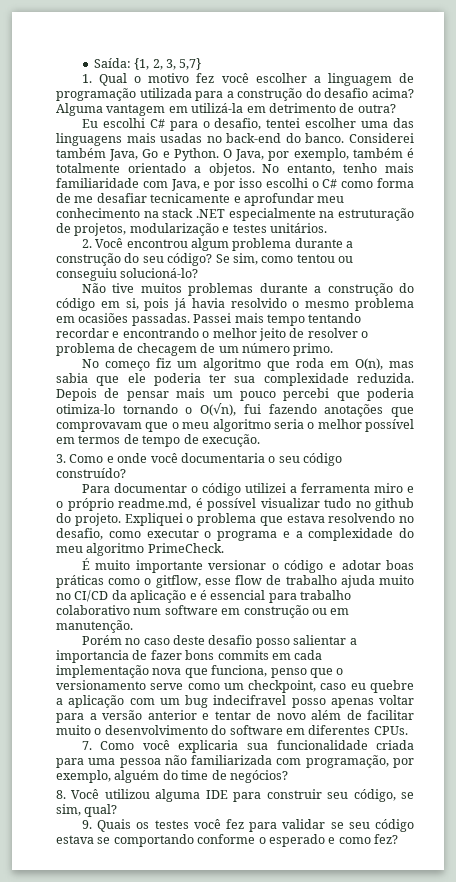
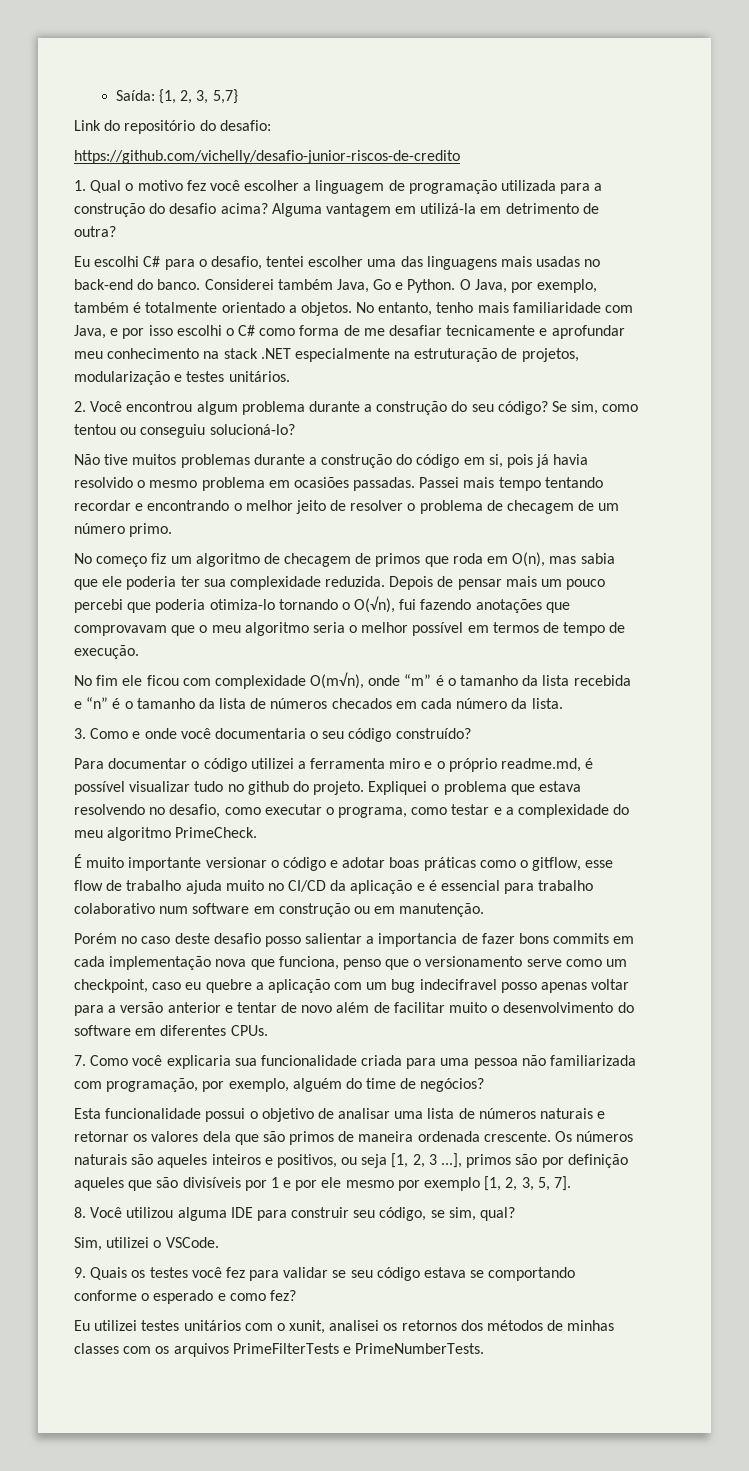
+ Link do repositório do desafio:
+ https://github.com/vichelly/desafio-junior-riscos-de-credito
- No começo fiz um algoritmo que roda em O(n), mas sabia que ele poderia ter sua complexidade reduzida.
+ No começo fiz um algoritmo de checagem de primos que roda em O(n), mas sabia que ele poderia ter sua complexidade reduzida.
+ No fim ele ficou com complexidade O(m√n), onde “m” é o tamanho da lista recebida e “n” é o tamanho da lista de números checados em cada número da lista.
- Expliquei o problema que estava resolvendo no desafio, como executar o programa e a complexidade do meu algoritmo PrimeCheck.
+ Expliquei o problema que estava resolvendo no desafio, como executar o programa, como testar e a complexidade do meu algoritmo PrimeCheck.
+ Esta funcionalidade possui o objetivo de analisar uma lista de números naturais e retornar os valores dela que são primos de maneira ordenada crescente. Os números naturais são aqueles inteiros e positivos, ou seja [1, 2, 3 ...], primos são por definição aqueles que são divisíveis por 1 e por ele mesmo por exemplo [1, 2, 3, 5, 7].
+ Sim, utilizei o VSCode.
+ Eu utilizei testes unitários com o xunit, analisei os retornos dos métodos de minhas classes com os arquivos PrimeFilterTests e PrimeNumberTests.

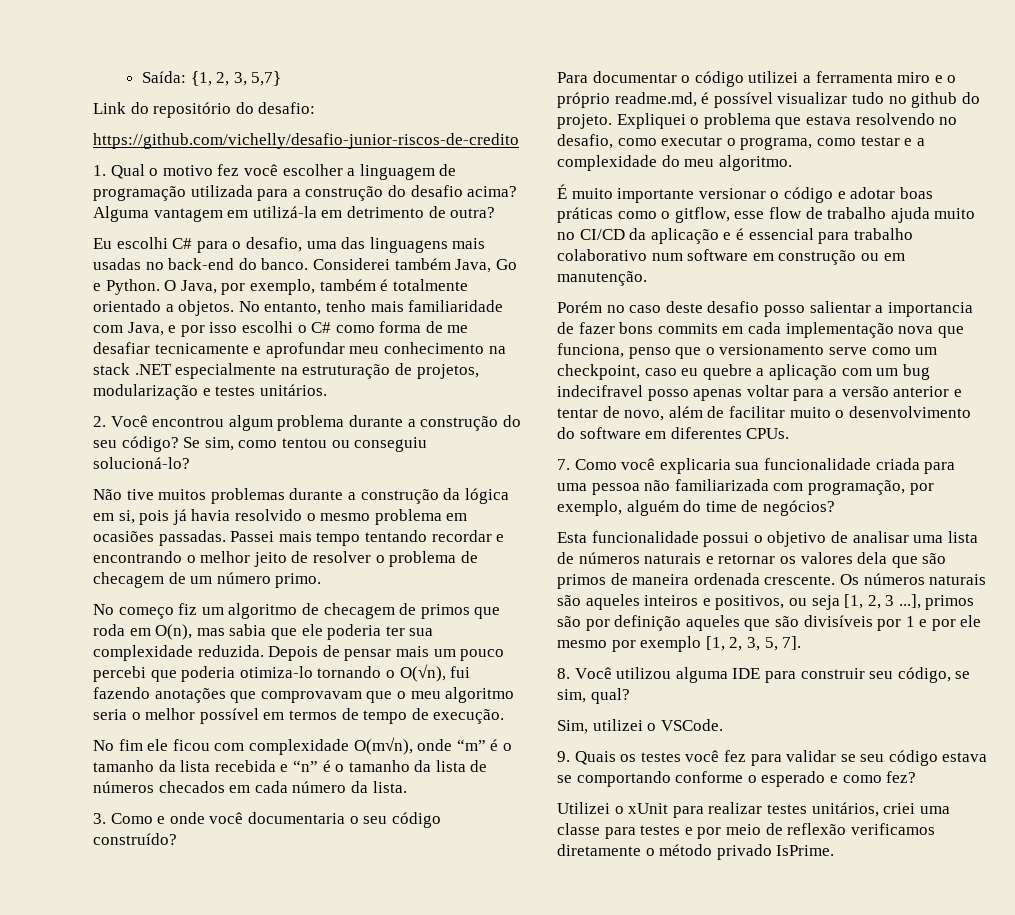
- Eu escolhi C# para o desafio, tentei escolher uma das linguagens mais usadas no back-end do banco.
+ Eu escolhi C# para o desafio, uma das linguagens mais usadas no back-end do banco.
- Não tive muitos problemas durante a construção do código em si, pois já havia resolvido o mesmo problema em ocasiões passadas.
+ Não tive muitos problemas durante a construção da lógica em si, pois já havia resolvido o mesmo problema em ocasiões passadas.
- Expliquei o problema que estava resolvendo no desafio, como executar o programa, como testar e a complexidade do meu algoritmo PrimeCheck.
+ Expliquei o problema que estava resolvendo no desafio, como executar o programa, como testar e a complexidade do meu algoritmo.
- Porém no caso deste desafio posso salientar a importancia de fazer bons commits em cada implementação nova que funciona, penso que o versionamento serve como um checkpoint, caso eu quebre a aplicação com um bug indecifravel posso apenas voltar para a versão anterior e tentar de novo além de facilitar muito o desenvolvimento do software em diferentes CPUs.
+ Porém no caso deste desafio posso salientar a importancia de fazer bons commits em cada implementação nova que funciona, penso que o versionamento serve como um checkpoint, caso eu quebre a aplicação com um bug indecifravel posso apenas voltar para a versão anterior e tentar de novo, além de facilitar muito o desenvolvimento do software em diferentes CPUs.
- Eu utilizei testes unitários com o xunit, analisei os retornos dos métodos de minhas classes com os arquivos PrimeFilterTests e PrimeNumberTests.
+ Utilizei o xUnit para realizar testes unitários, criei uma classe para testes e por meio de reflexão verificamos diretamente o método privado IsPrime.

